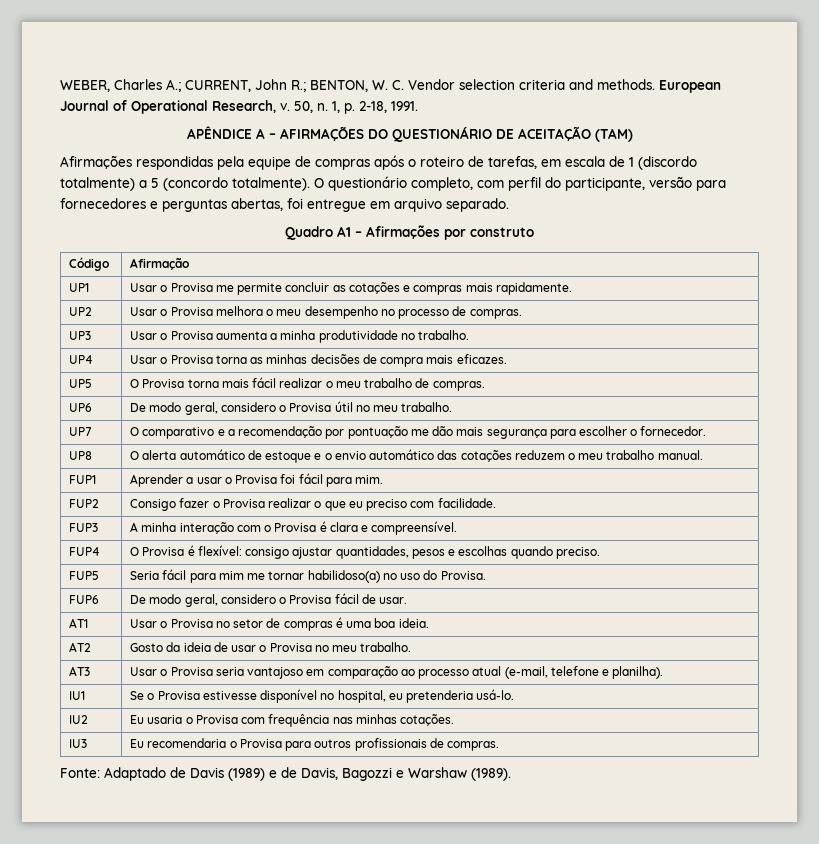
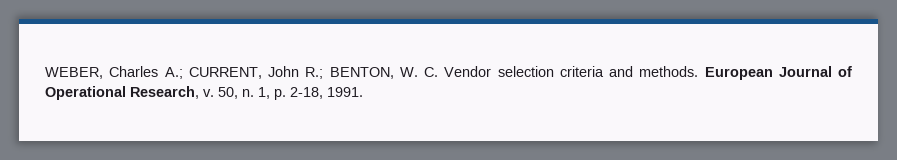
- APÊNDICE A – AFIRMAÇÕES DO QUESTIONÁRIO DE ACEITAÇÃO (TAM)
- Afirmações respondidas pela equipe de compras após o roteiro de tarefas, em escala de 1 (discordo totalmente) a 5 (concordo totalmente). O questionário completo, com perfil do participante, versão para fornecedores e perguntas abertas, foi entregue em arquivo separado.
- Quadro A1 – Afirmações por construto
- Código | Afirmação
- UP1 | Usar o Provisa me permite concluir as cotações e compras mais rapidamente.
- UP2 | Usar o Provisa melhora o meu desempenho no processo de compras.
- UP3 | Usar o Provisa aumenta a minha produtividade no trabalho.
- UP4 | Usar o Provisa torna as minhas decisões de compra mais eficazes.
- UP5 | O Provisa torna mais fácil realizar o meu trabalho de compras.
- UP6 | De modo geral, considero o Provisa útil no meu trabalho.
- UP7 | O comparativo e a recomendação por pontuação me dão mais segurança para escolher o fornecedor.
- UP8 | O alerta automático de estoque e o envio automático das cotações reduzem o meu trabalho manual.
- FUP1 | Aprender a usar o Provisa foi fácil para mim.
- FUP2 | Consigo fazer o Provisa realizar o que eu preciso com facilidade.
- FUP3 | A minha interação com o Provisa é clara e compreensível.
- FUP4 | O Provisa é flexível: consigo ajustar quantidades, pesos e escolhas quando preciso.
- FUP5 | Seria fácil para mim me tornar habilidoso(a) no uso do Provisa.
- FUP6 | De modo geral, considero o Provisa fácil de usar.
- AT1 | Usar o Provisa no setor de compras é uma boa ideia.
- AT2 | Gosto da ideia de usar o Provisa no meu trabalho.
- AT3 | Usar o Provisa seria vantajoso em comparação ao processo atual (e-mail, telefone e planilha).
- IU1 | Se o Provisa estivesse disponível no hospital, eu pretenderia usá-lo.
- IU2 | Eu usaria o Provisa com frequência nas minhas cotações.
- IU3 | Eu recomendaria o Provisa para outros profissionais de compras.
- Fonte: Adaptado de Davis (1989) e de Davis, Bagozzi e Warshaw (1989).

